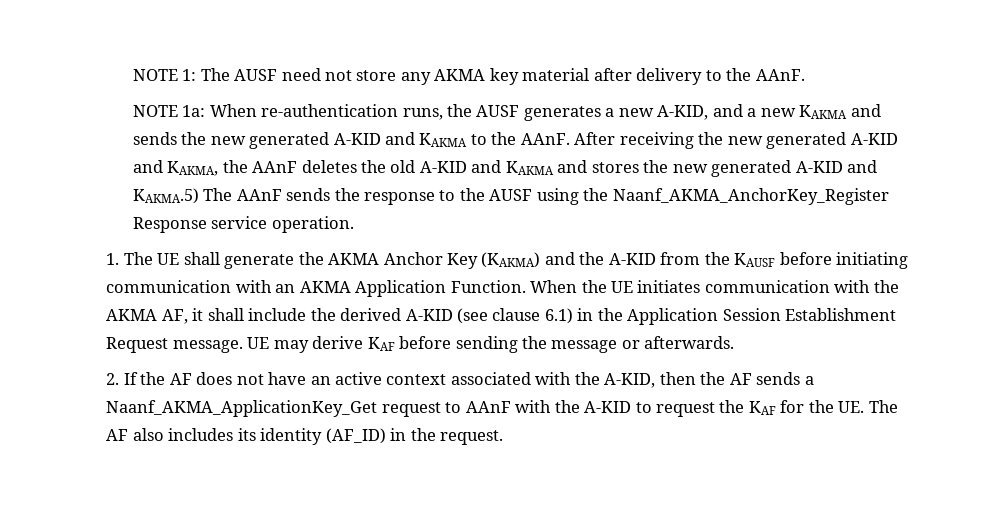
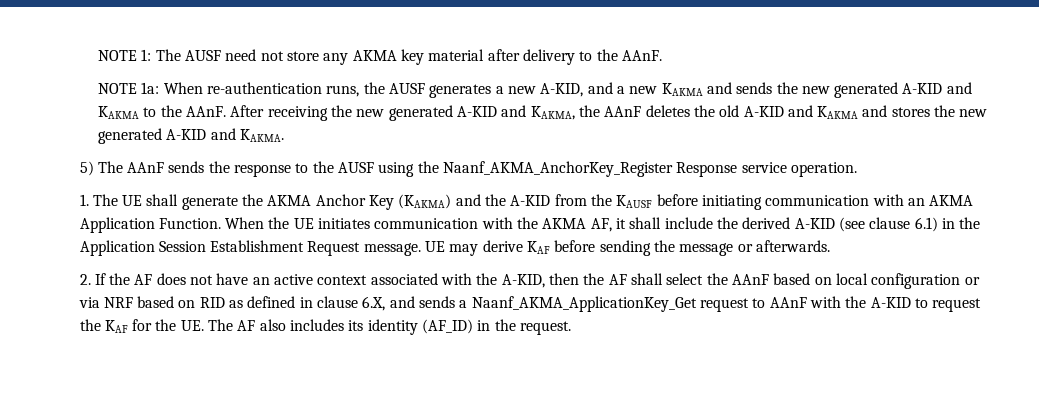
- After receiving the new generated A-KID and KAKMA, the AAnF deletes the old A-KID and KAKMA and stores the new generated A-KID and KAKMA.5) The AAnF sends the response to the AUSF using the Naanf_AKMA_AnchorKey_Register Response service operation.
+ After receiving the new generated A-KID and KAKMA, the AAnF deletes the old A-KID and KAKMA and stores the new generated A-KID and KAKMA.
+ 5) The AAnF sends the response to the AUSF using the Naanf_AKMA_AnchorKey_Register Response service operation.
- 2. If the AF does not have an active context associated with the A-KID, then the AF sends a Naanf_AKMA_ApplicationKey_Get request to AAnF with the A-KID to request the KAF for the UE. The AF also includes its identity (AF_ID) in the request.
+ 2. If the AF does not have an active context associated with the A-KID, then the AF shall select the AAnF based on local configuration or via NRF based on RID as defined in clause 6.X, and sends a Naanf_AKMA_ApplicationKey_Get request to AAnF with the A-KID to request the KAF for the UE. The AF also includes its identity (AF_ID) in the request.

